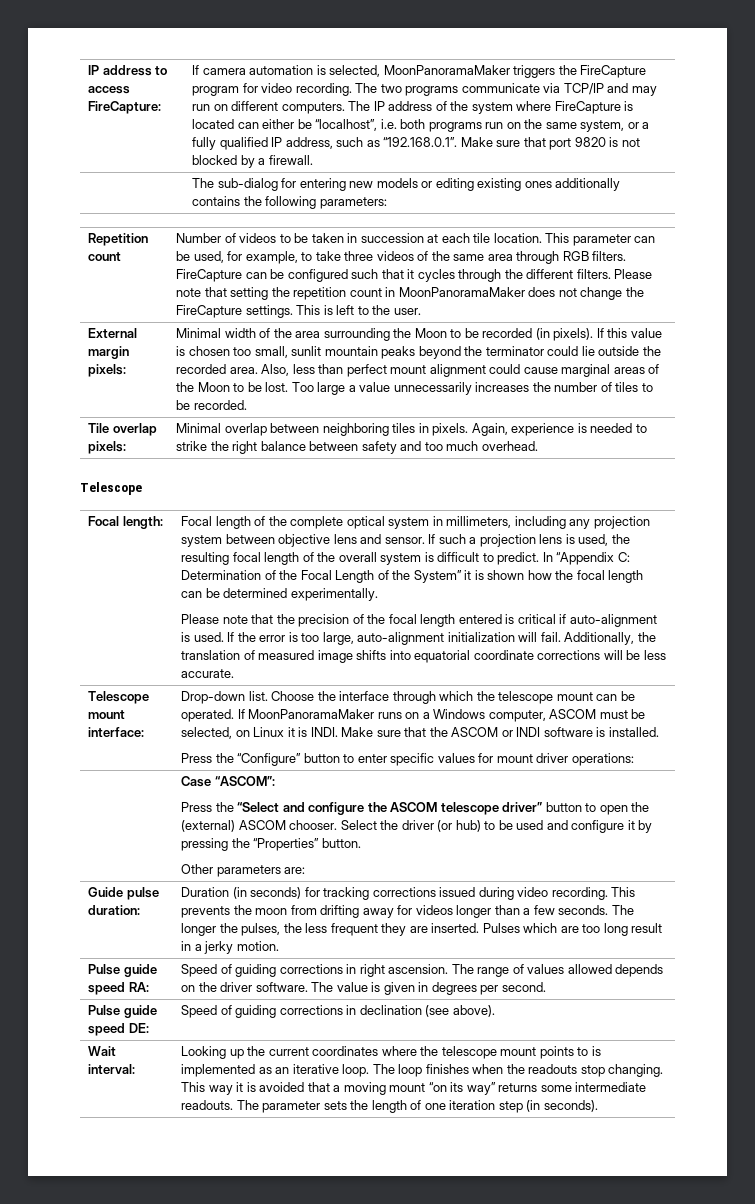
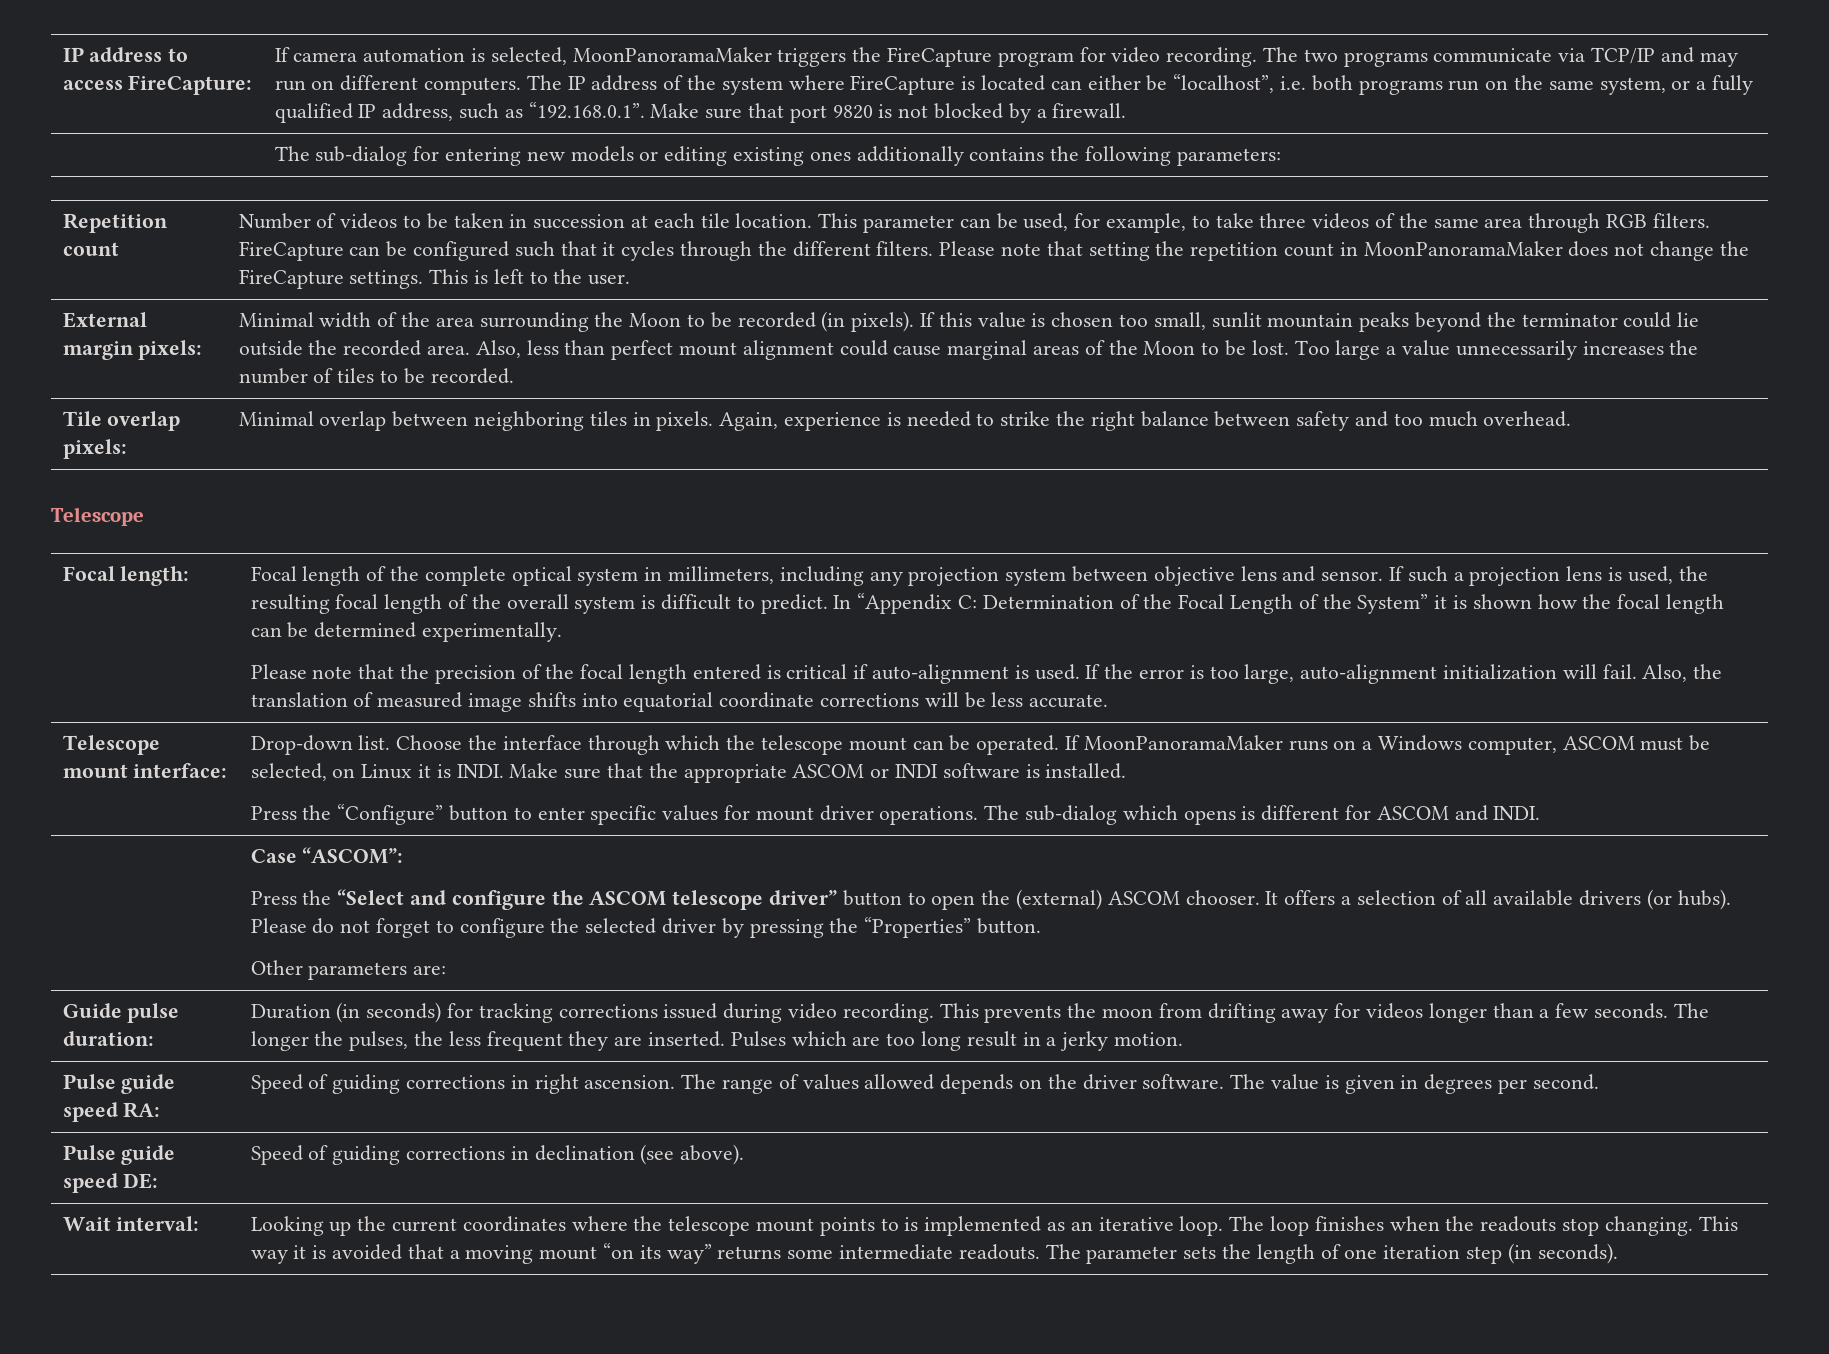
- Additionally, the translation of measured image shifts into equatorial coordinate corrections will be less accurate.
+ Also, the translation of measured image shifts into equatorial coordinate corrections will be less accurate.
- Make sure that the ASCOM or INDI software is installed.
+ Make sure that the appropriate ASCOM or INDI software is installed.
- Press the “Configure” button to enter specific values for mount driver operations:
+ Press the “Configure” button to enter specific values for mount driver operations. The sub-dialog which opens is different for ASCOM and INDI.
- Select the driver (or hub) to be used and configure it by pressing the “Properties” button.
+ It offers a selection of all available drivers (or hubs). Please do not forget to configure the selected driver by pressing the “Properties” button.

